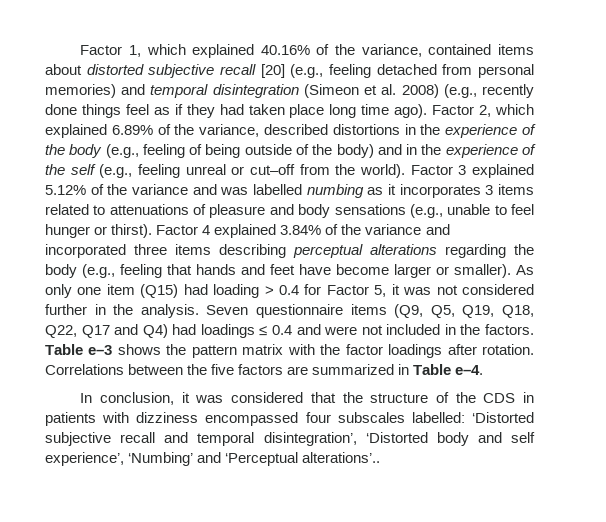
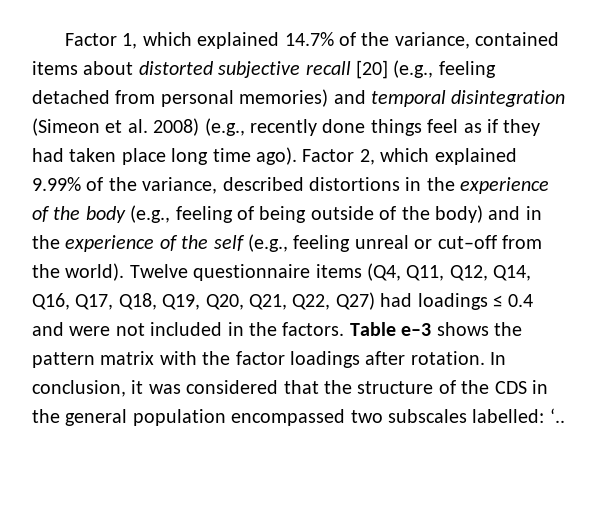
- Factor 1, which explained 40.16% of the variance, contained items about distorted subjective recall [20] (e.g., feeling detached from personal memories) and temporal disintegration (Simeon et al. 2008) (e.g., recently done things feel as if they had taken place long time ago).
+ Factor 1, which explained 14.7% of the variance, contained items about distorted subjective recall [20] (e.g., feeling detached from personal memories) and temporal disintegration (Simeon et al. 2008) (e.g., recently done things feel as if they had taken place long time ago).
- Factor 2, which explained 6.89% of the variance, described distortions in the experience of the body (e.g., feeling of being outside of the body) and in the experience of the self (e.g., feeling unreal or cut–off from the world).
+ Factor 2, which explained 9.99% of the variance, described distortions in the experience of the body (e.g., feeling of being outside of the body) and in the experience of the self (e.g., feeling unreal or cut–off from the world).
- Factor 3 explained 5.12% of the variance and was labelled numbing as it incorporates 3 items related to attenuations of pleasure and body sensations (e.g., unable to feel hunger or thirst). Factor 4 explained 3.84% of the variance and incorporated three items describing perceptual alterations regarding the body (e.g., feeling that hands and feet have become larger or smaller). As only one item (Q15) had loading > 0.4 for Factor 5, it was not considered further in the analysis. Seven questionnaire items (Q9, Q5, Q19, Q18, Q22, Q17 and Q4) had loadings ≤ 0.4 and were not included in the factors.
+ Twelve questionnaire items (Q4, Q11, Q12, Q14, Q16, Q17, Q18, Q19, Q20, Q21, Q22, Q27) had loadings ≤ 0.4 and were not included in the factors.
- Table e–3 shows the pattern matrix with the factor loadings after rotation. Correlations between the five factors are summarized in Table e–4.
- In conclusion, it was considered that the structure of the CDS in patients with dizziness encompassed four subscales labelled: ‘Distorted subjective recall and temporal disintegration’, ‘Distorted body and self experience’, ‘Numbing’ and ‘Perceptual alterations’..
+ Table e–3 shows the pattern matrix with the factor loadings after rotation. In conclusion, it was considered that the structure of the CDS in the general population encompassed two subscales labelled: ‘..

